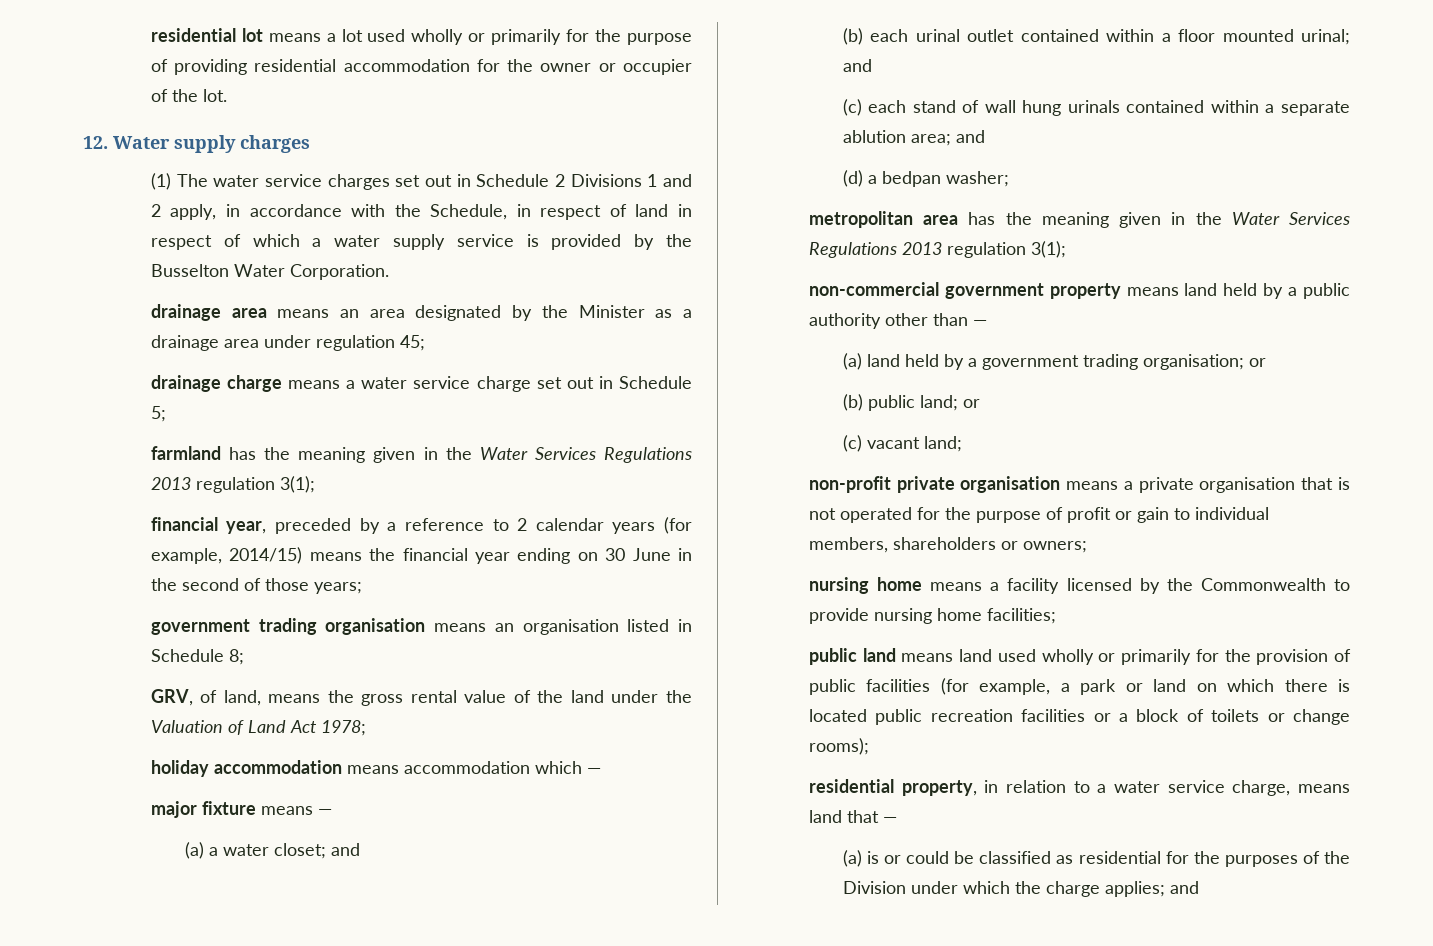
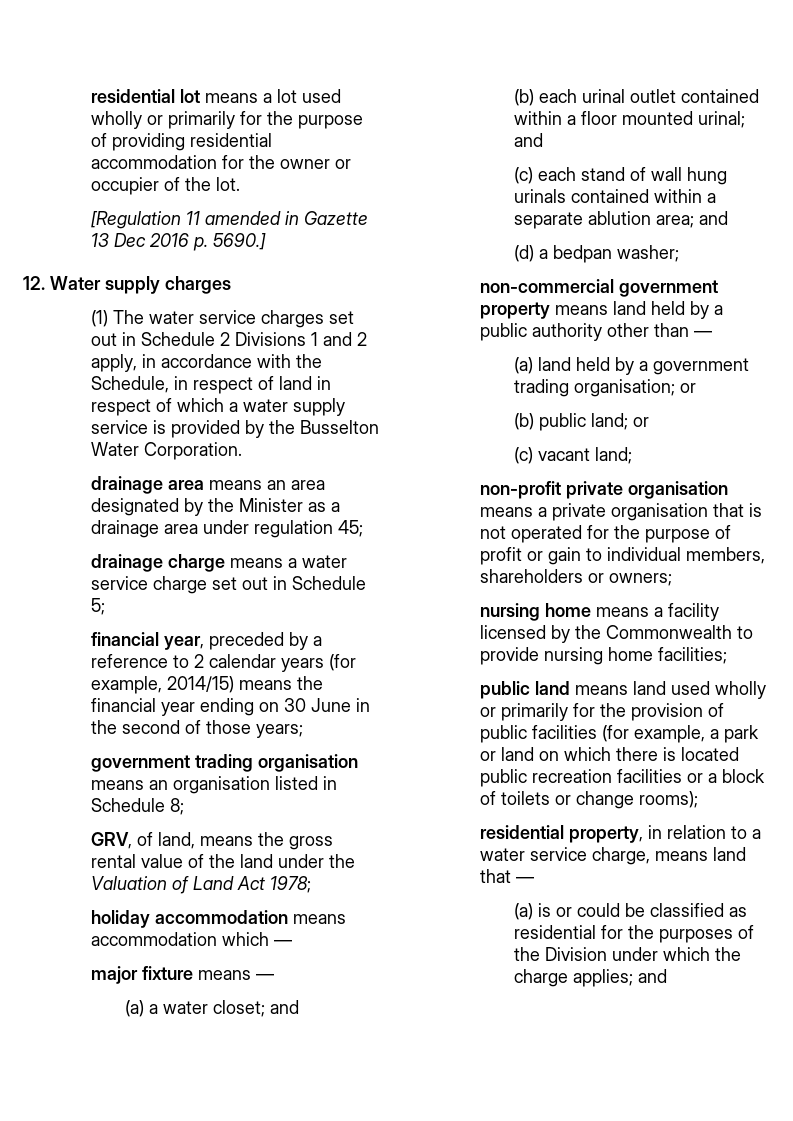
+ [Regulation 11 amended in Gazette 13 Dec 2016 p. 5690.]
- farmland has the meaning given in the Water Services Regulations 2013 regulation 3(1);
- metropolitan area has the meaning given in the Water Services Regulations 2013 regulation 3(1);

